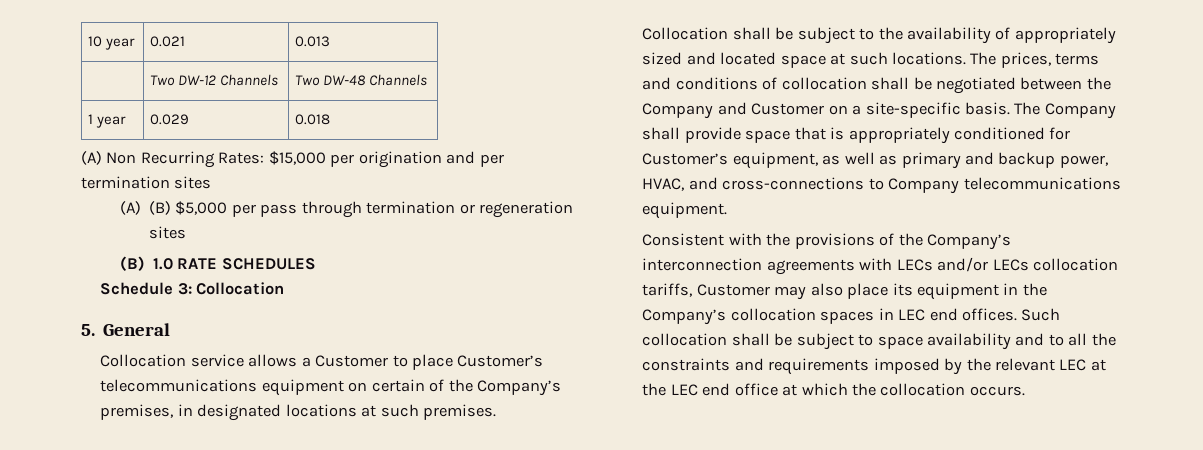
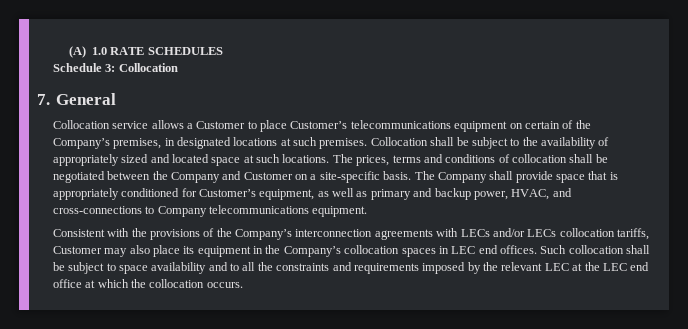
- 10 year | 0.021 | 0.013
- | Two DW-12 Channels | Two DW-48 Channels
- 1 year | 0.029 | 0.018
- (A) Non Recurring Rates: $15,000 per origination and per termination sites
- (A) (B) $5,000 per pass through termination or regeneration sites
- (B) 1.0 RATE SCHEDULES
+ (A) 1.0 RATE SCHEDULES
- 5. General
+ 7. General

